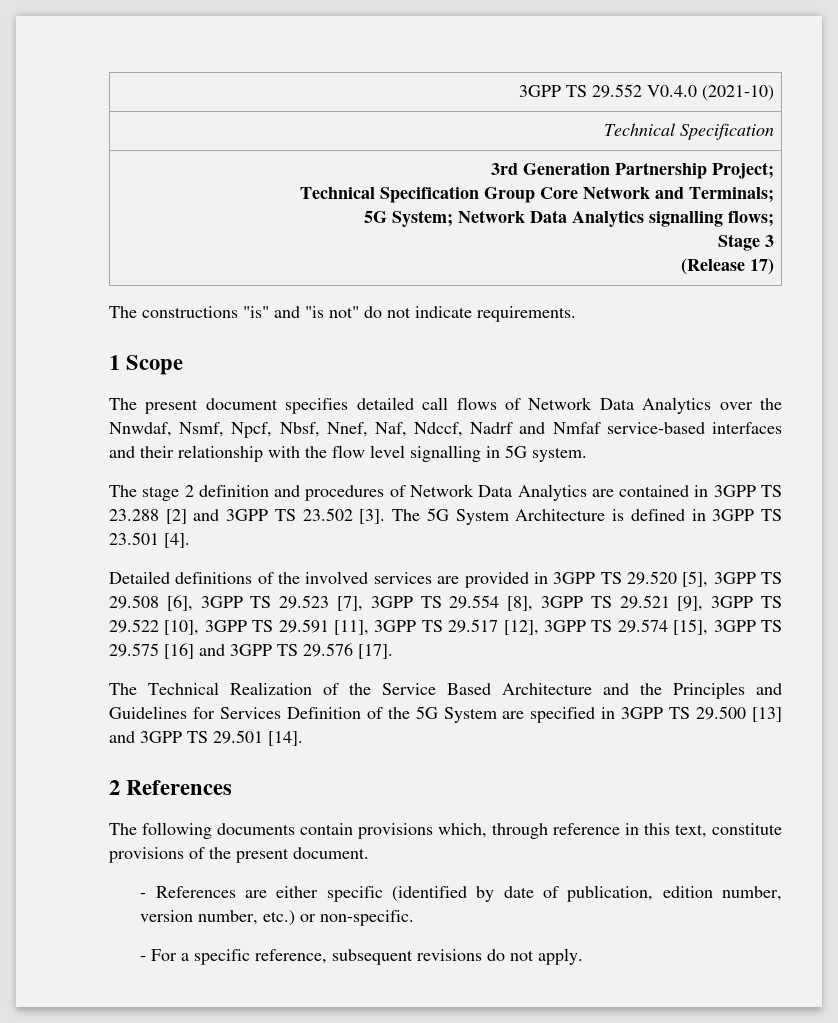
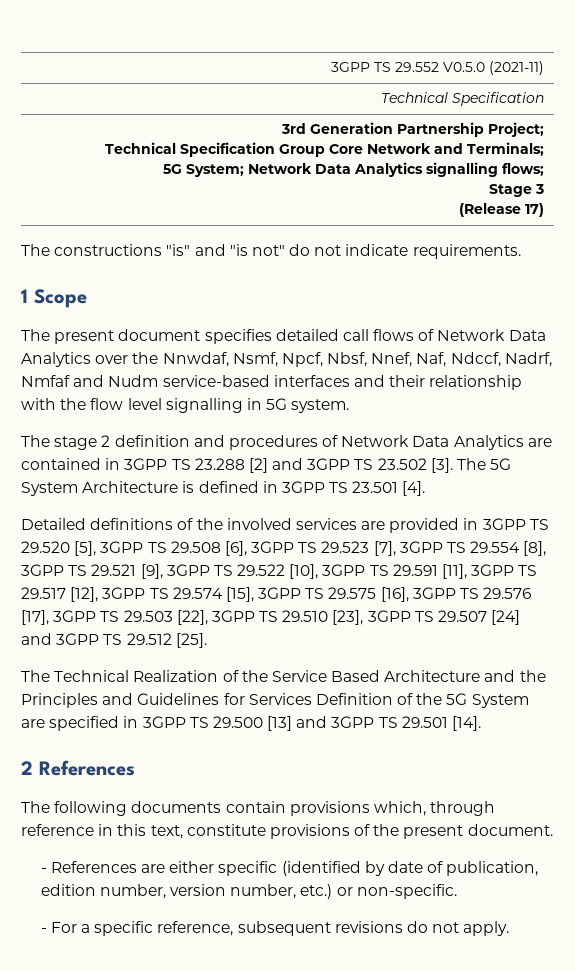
- 3GPP TS 29.552 V0.4.0 (2021-10)
+ 3GPP TS 29.552 V0.5.0 (2021-11)
- The present document specifies detailed call flows of Network Data Analytics over the Nnwdaf, Nsmf, Npcf, Nbsf, Nnef, Naf, Ndccf, Nadrf and Nmfaf service-based interfaces and their relationship with the flow level signalling in 5G system.
+ The present document specifies detailed call flows of Network Data Analytics over the Nnwdaf, Nsmf, Npcf, Nbsf, Nnef, Naf, Ndccf, Nadrf, Nmfaf and Nudm service-based interfaces and their relationship with the flow level signalling in 5G system.
- Detailed definitions of the involved services are provided in 3GPP TS 29.520 [5], 3GPP TS 29.508 [6], 3GPP TS 29.523 [7], 3GPP TS 29.554 [8], 3GPP TS 29.521 [9], 3GPP TS 29.522 [10], 3GPP TS 29.591 [11], 3GPP TS 29.517 [12], 3GPP TS 29.574 [15], 3GPP TS 29.575 [16] and 3GPP TS 29.576 [17].
+ Detailed definitions of the involved services are provided in 3GPP TS 29.520 [5], 3GPP TS 29.508 [6], 3GPP TS 29.523 [7], 3GPP TS 29.554 [8], 3GPP TS 29.521 [9], 3GPP TS 29.522 [10], 3GPP TS 29.591 [11], 3GPP TS 29.517 [12], 3GPP TS 29.574 [15], 3GPP TS 29.575 [16], 3GPP TS 29.576 [17], 3GPP TS 29.503 [22], 3GPP TS 29.510 [23], 3GPP TS 29.507 [24] and 3GPP TS 29.512 [25].

